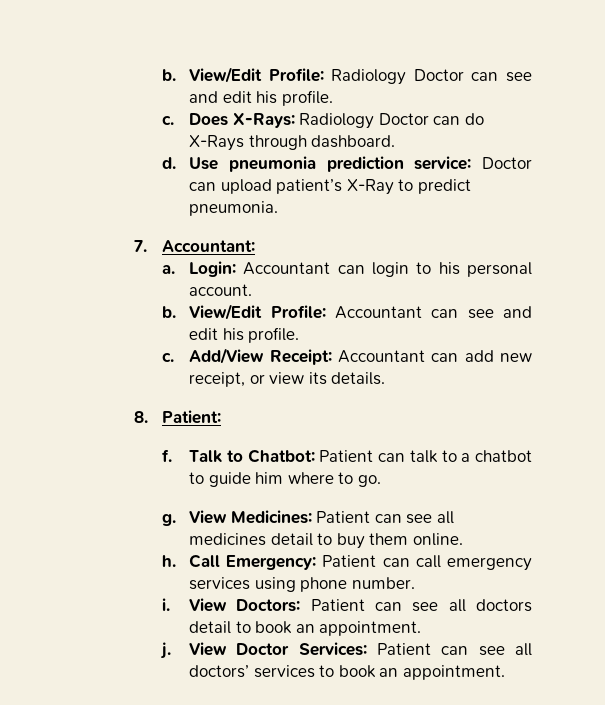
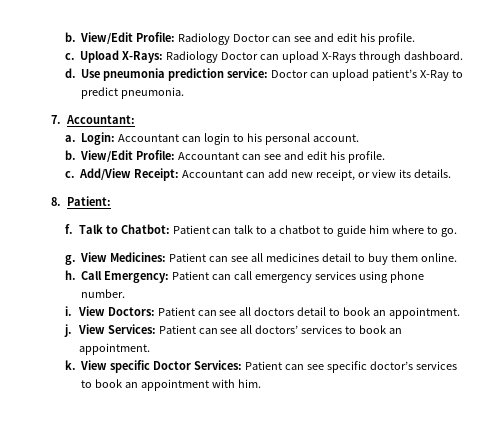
- Does X-Rays: Radiology Doctor can do X-Rays through dashboard.
+ Upload X-Rays: Radiology Doctor can upload X-Rays through dashboard.
- View Doctor Services: Patient can see all doctors’ services to book an appointment.
+ View Services: Patient can see all doctors’ services to book an appointment.
+ k. View specific Doctor Services: Patient can see specific doctor’s services to book an appointment with him.

